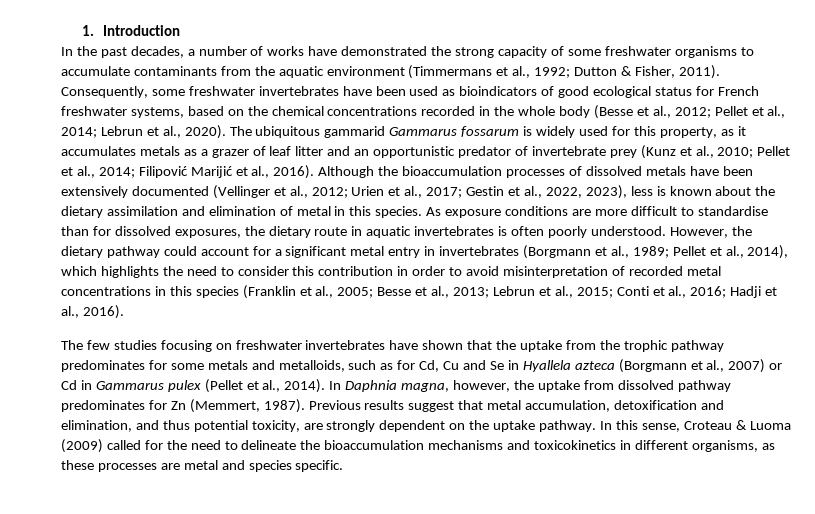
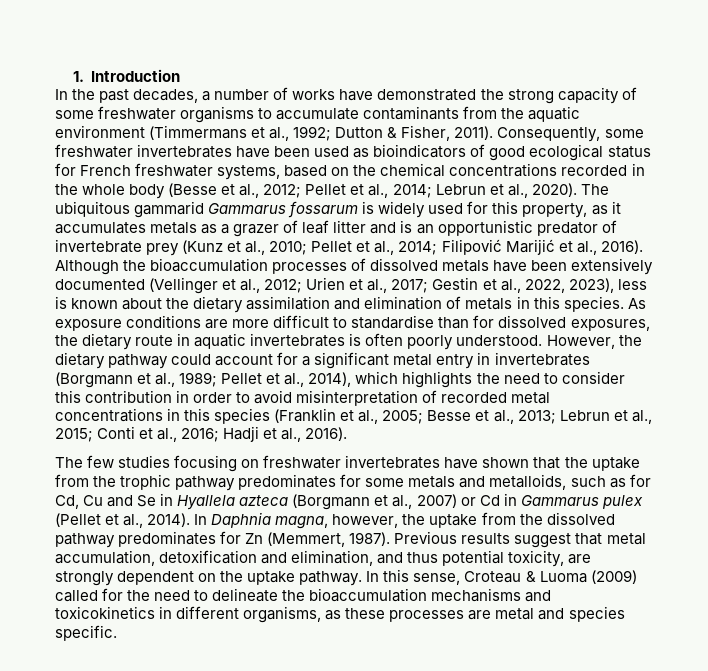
- The ubiquitous gammarid Gammarus fossarum is widely used for this property, as it accumulates metals as a grazer of leaf litter and an opportunistic predator of invertebrate prey (Kunz et al., 2010; Pellet et al., 2014; Filipović Marijić et al., 2016).
+ The ubiquitous gammarid Gammarus fossarum is widely used for this property, as it accumulates metals as a grazer of leaf litter and is an opportunistic predator of invertebrate prey (Kunz et al., 2010; Pellet et al., 2014; Filipović Marijić et al., 2016).
- Although the bioaccumulation processes of dissolved metals have been extensively documented (Vellinger et al., 2012; Urien et al., 2017; Gestin et al., 2022, 2023), less is known about the dietary assimilation and elimination of metal in this species.
+ Although the bioaccumulation processes of dissolved metals have been extensively documented (Vellinger et al., 2012; Urien et al., 2017; Gestin et al., 2022, 2023), less is known about the dietary assimilation and elimination of metals in this species.
- In Daphnia magna, however, the uptake from dissolved pathway predominates for Zn (Memmert, 1987).
+ In Daphnia magna, however, the uptake from the dissolved pathway predominates for Zn (Memmert, 1987).

